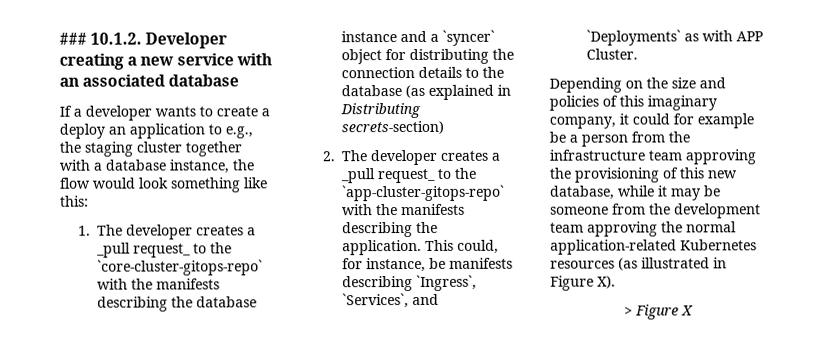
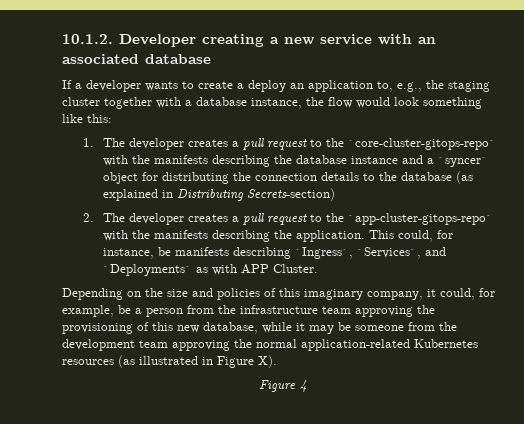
- ### 10.1.2. Developer creating a new service with an associated database
+ 10.1.2. Developer creating a new service with an associated database
- If a developer wants to create a deploy an application to e.g., the staging cluster together with a database instance, the flow would look something like this:
+ If a developer wants to create a deploy an application to, e.g., the staging cluster together with a database instance, the flow would look something like this:
- 1. The developer creates a _pull request_ to the `core-cluster-gitops-repo` with the manifests describing the database instance and a `syncer` object for distributing the connection details to the database (as explained in Distributing secrets-section)
+ 1. The developer creates a pull request to the `core-cluster-gitops-repo` with the manifests describing the database instance and a `syncer` object for distributing the connection details to the database (as explained in Distributing Secrets-section)
- 2. The developer creates a _pull request_ to the `app-cluster-gitops-repo` with the manifests describing the application.
+ 2. The developer creates a pull request to the `app-cluster-gitops-repo` with the manifests describing the application.
- Depending on the size and policies of this imaginary company, it could for example be a person from the infrastructure team approving the provisioning of this new database, while it may be someone from the development team approving the normal application-related Kubernetes resources (as illustrated in Figure X).
+ Depending on the size and policies of this imaginary company, it could, for example, be a person from the infrastructure team approving the provisioning of this new database, while it may be someone from the development team approving the normal application-related Kubernetes resources (as illustrated in Figure X).
- > Figure X
+ Figure 4

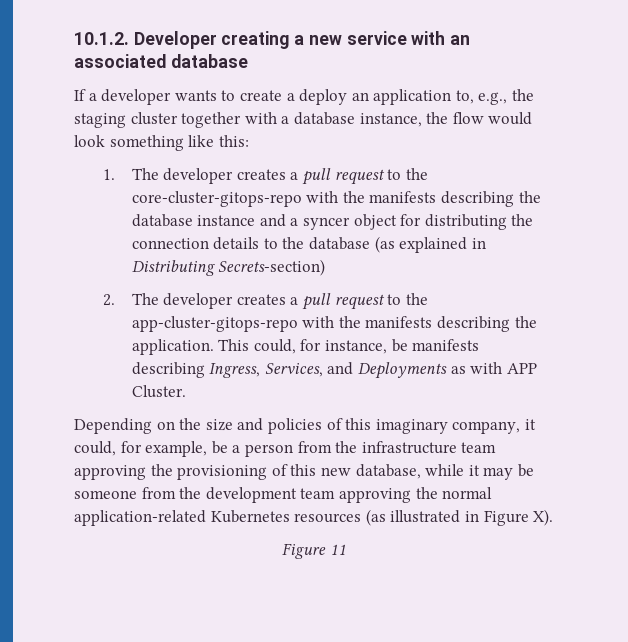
- 1. The developer creates a pull request to the `core-cluster-gitops-repo` with the manifests describing the database instance and a `syncer` object for distributing the connection details to the database (as explained in Distributing Secrets-section)
+ 1. The developer creates a pull request to the core-cluster-gitops-repo with the manifests describing the database instance and a syncer object for distributing the connection details to the database (as explained in Distributing Secrets-section)
- 2. The developer creates a pull request to the `app-cluster-gitops-repo` with the manifests describing the application.
+ 2. The developer creates a pull request to the app-cluster-gitops-repo with the manifests describing the application.
- This could, for instance, be manifests describing `Ingress`, `Services`, and `Deployments` as with APP Cluster.
+ This could, for instance, be manifests describing Ingress, Services, and Deployments as with APP Cluster.
- Figure 4
+ Figure 11

